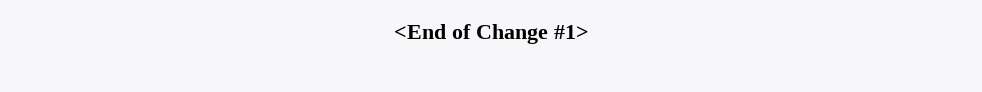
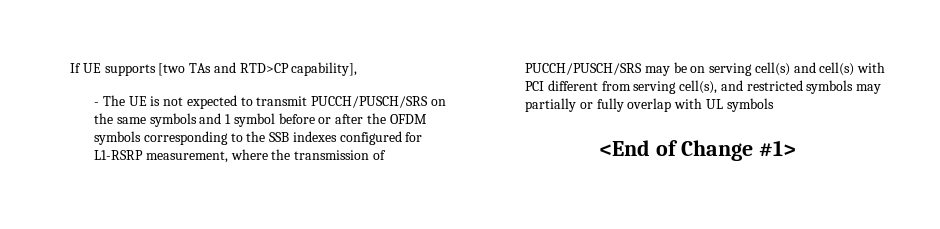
+ If UE supports [two TAs and RTD>CP capability],
+ - The UE is not expected to transmit PUCCH/PUSCH/SRS on the same symbols and 1 symbol before or after the OFDM symbols corresponding to the SSB indexes configured for L1-RSRP measurement, where the transmission of PUCCH/PUSCH/SRS may be on serving cell(s) and cell(s) with PCI different from serving cell(s), and restricted symbols may partially or fully overlap with UL symbols

